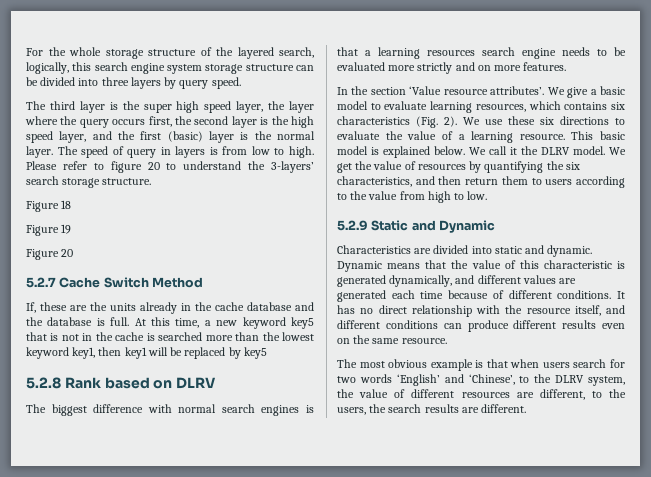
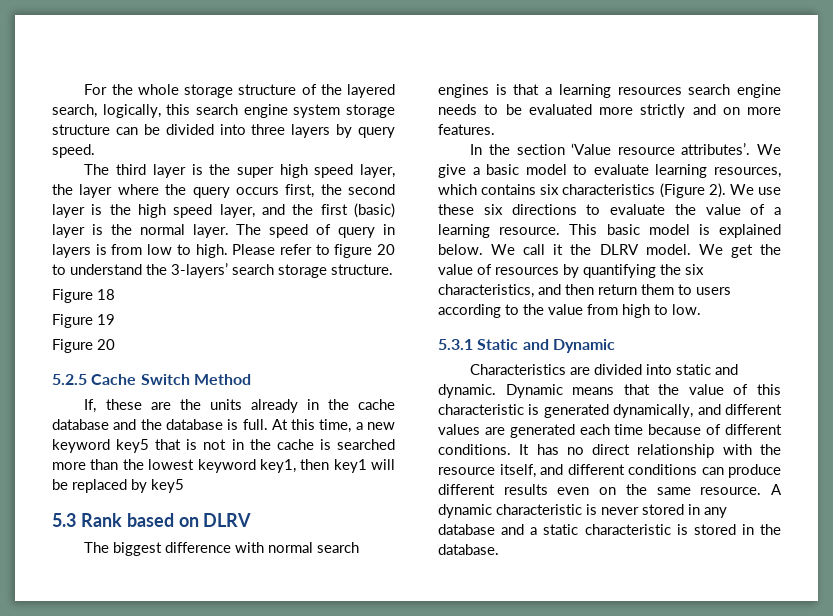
- 5.2.7 Cache Switch Method
+ 5.2.5 Cache Switch Method
- 5.2.8 Rank based on DLRV
+ 5.3 Rank based on DLRV
- We give a basic model to evaluate learning resources, which contains six characteristics (Fig. 2).
+ We give a basic model to evaluate learning resources, which contains six characteristics (Figure 2).
- 5.2.9 Static and Dynamic
+ 5.3.1 Static and Dynamic
- It has no direct relationship with the resource itself, and different conditions can produce different results even on the same resource.
- The most obvious example is that when users search for two words ‘English’ and ‘Chinese’, to the DLRV system, the value of different resources are different, to the users, the search results are different.
+ It has no direct relationship with the resource itself, and different conditions can produce different results even on the same resource. A dynamic characteristic is never stored in any database and a static characteristic is stored in the database.

